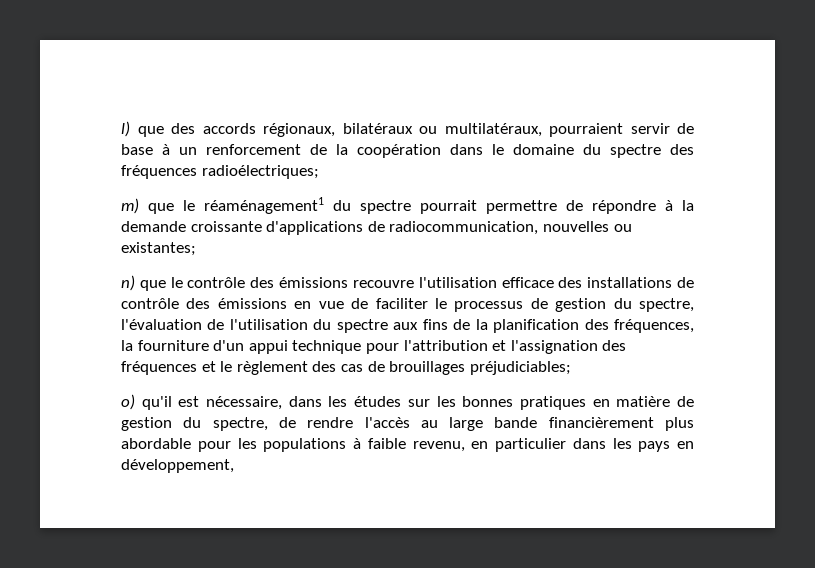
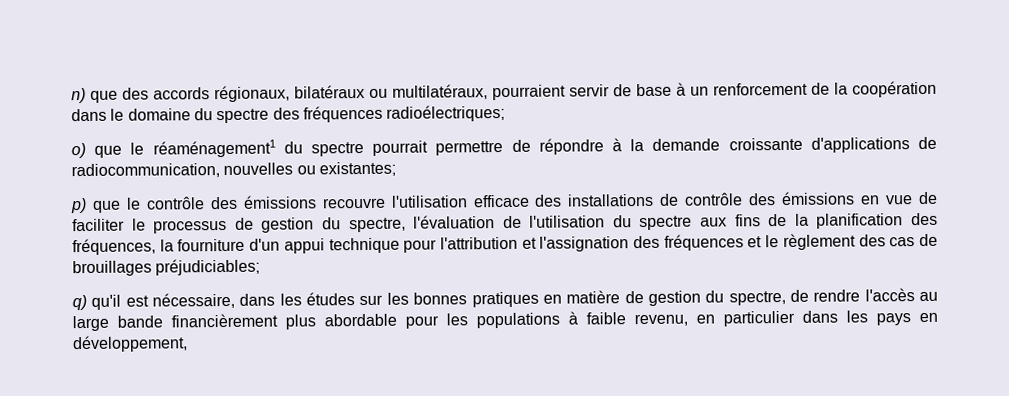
- l) que des accords régionaux, bilatéraux ou multilatéraux, pourraient servir de base à un renforcement de la coopération dans le domaine du spectre des fréquences radioélectriques;
+ n) que des accords régionaux, bilatéraux ou multilatéraux, pourraient servir de base à un renforcement de la coopération dans le domaine du spectre des fréquences radioélectriques;
- m) que le réaménagement1 du spectre pourrait permettre de répondre à la demande croissante d'applications de radiocommunication, nouvelles ou existantes;
+ o) que le réaménagement1 du spectre pourrait permettre de répondre à la demande croissante d'applications de radiocommunication, nouvelles ou existantes;
- n) que le contrôle des émissions recouvre l'utilisation efficace des installations de contrôle des émissions en vue de faciliter le processus de gestion du spectre, l'évaluation de l'utilisation du spectre aux fins de la planification des fréquences, la fourniture d'un appui technique pour l'attribution et l'assignation des fréquences et le règlement des cas de brouillages préjudiciables;
+ p) que le contrôle des émissions recouvre l'utilisation efficace des installations de contrôle des émissions en vue de faciliter le processus de gestion du spectre, l'évaluation de l'utilisation du spectre aux fins de la planification des fréquences, la fourniture d'un appui technique pour l'attribution et l'assignation des fréquences et le règlement des cas de brouillages préjudiciables;
- o) qu'il est nécessaire, dans les études sur les bonnes pratiques en matière de gestion du spectre, de rendre l'accès au large bande financièrement plus abordable pour les populations à faible revenu, en particulier dans les pays en développement,
+ q) qu'il est nécessaire, dans les études sur les bonnes pratiques en matière de gestion du spectre, de rendre l'accès au large bande financièrement plus abordable pour les populations à faible revenu, en particulier dans les pays en développement,

